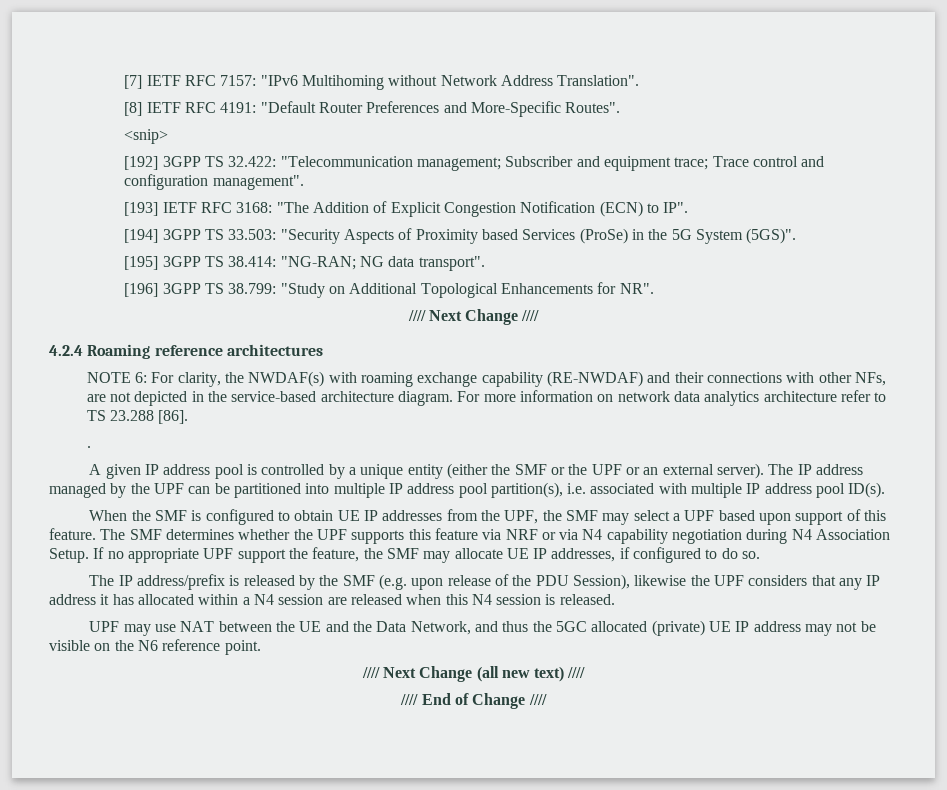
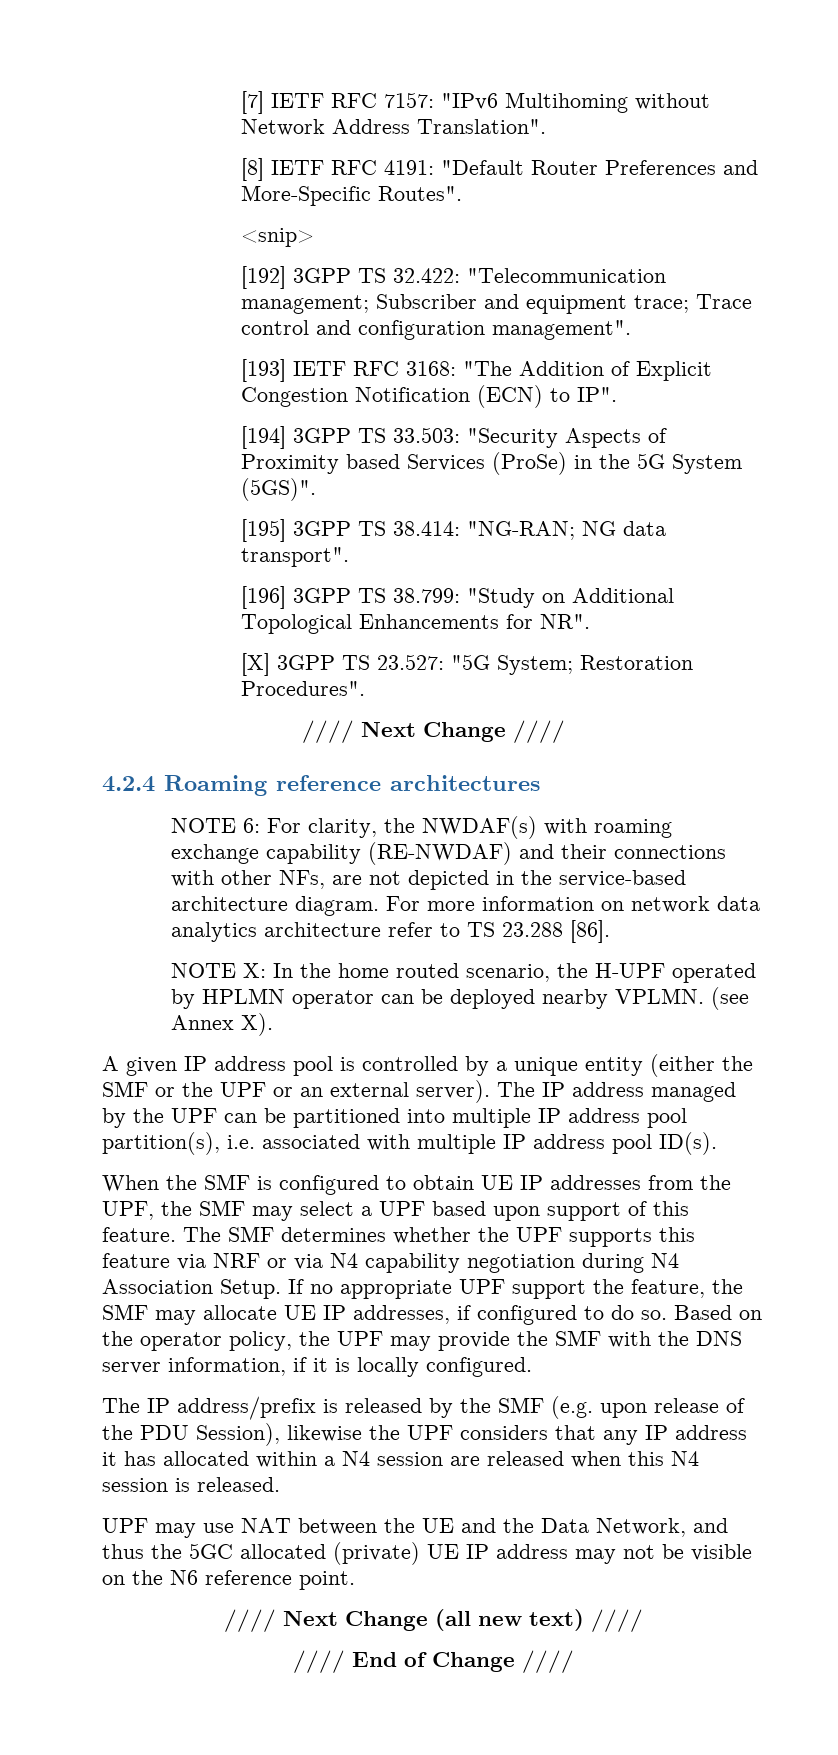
+ [X] 3GPP TS 23.527: "5G System; Restoration Procedures".
- .
+ NOTE X: In the home routed scenario, the H-UPF operated by HPLMN operator can be deployed nearby VPLMN. (see Annex X).
+ Based on the operator policy, the UPF may provide the SMF with the DNS server information, if it is locally configured.

